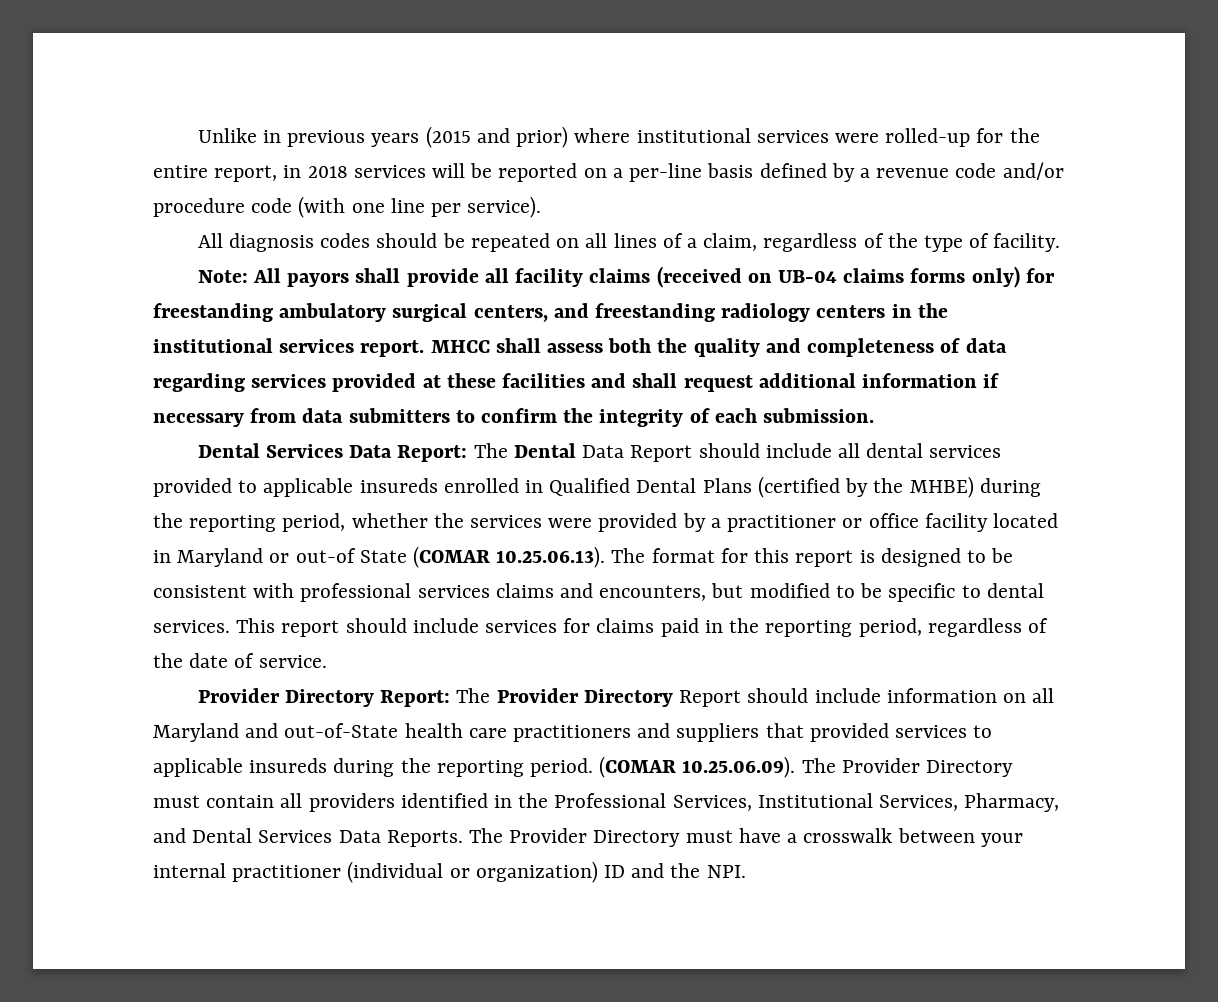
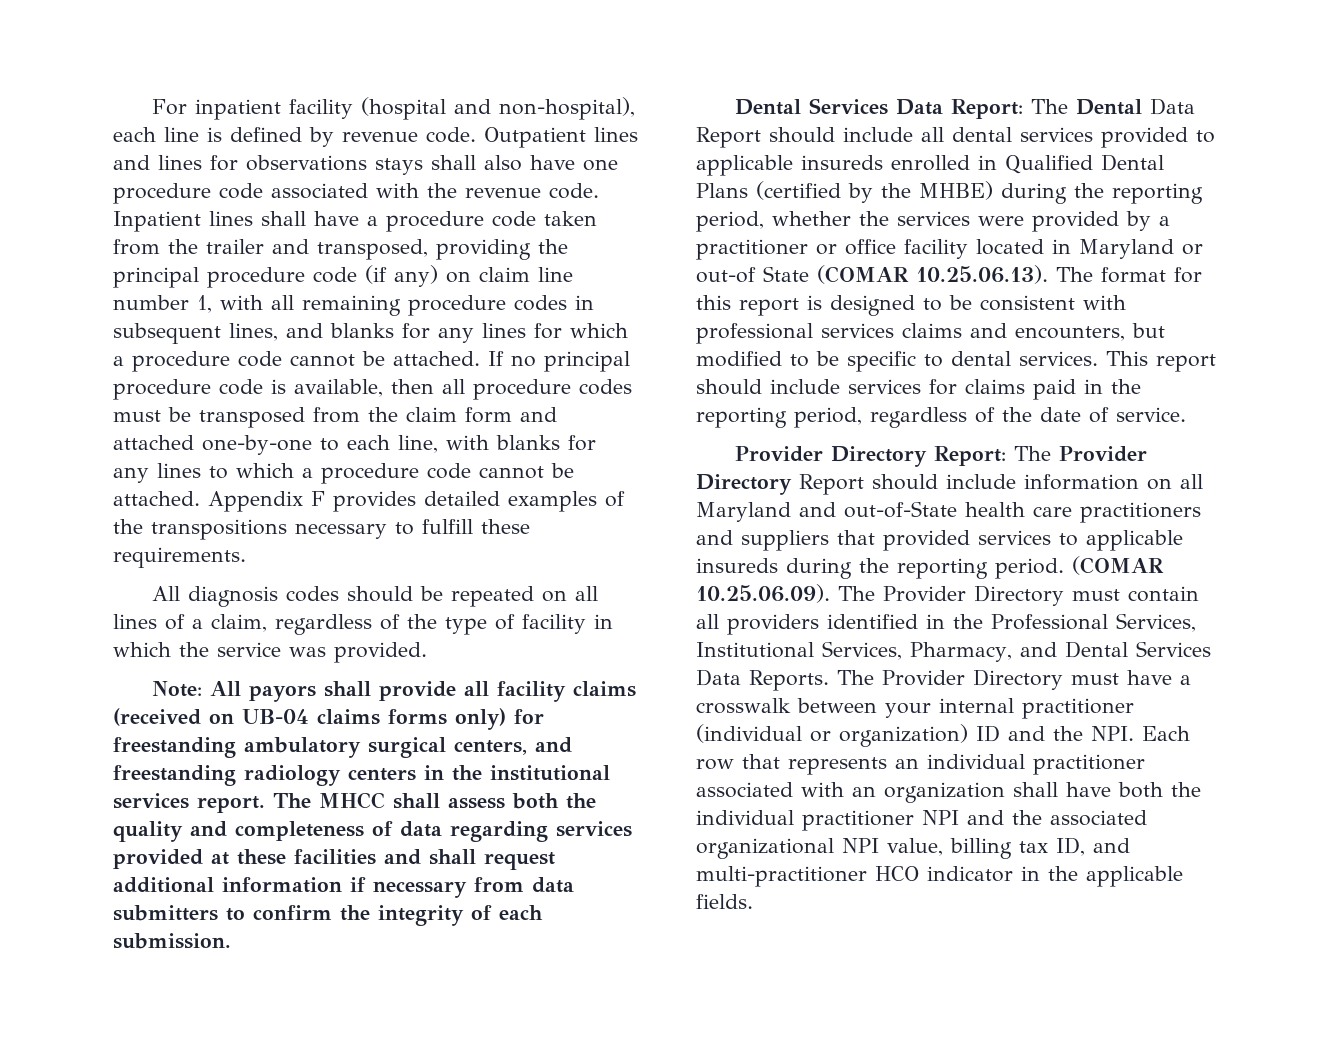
- Unlike in previous years (2015 and prior) where institutional services were rolled-up for the entire report, in 2018 services will be reported on a per-line basis defined by a revenue code and/or procedure code (with one line per service).
+ For inpatient facility (hospital and non-hospital), each line is defined by revenue code. Outpatient lines and lines for observations stays shall also have one procedure code associated with the revenue code. Inpatient lines shall have a procedure code taken from the trailer and transposed, providing the principal procedure code (if any) on claim line number 1, with all remaining procedure codes in subsequent lines, and blanks for any lines for which a procedure code cannot be attached. If no principal procedure code is available, then all procedure codes must be transposed from the claim form and attached one-by-one to each line, with blanks for any lines to which a procedure code cannot be attached. Appendix F provides detailed examples of the transpositions necessary to fulfill these requirements.
- All diagnosis codes should be repeated on all lines of a claim, regardless of the type of facility.
+ All diagnosis codes should be repeated on all lines of a claim, regardless of the type of facility in which the service was provided.
- MHCC shall assess both the quality and completeness of data regarding services provided at these facilities and shall request additional information if necessary from data submitters to confirm the integrity of each submission.
+ The MHCC shall assess both the quality and completeness of data regarding services provided at these facilities and shall request additional information if necessary from data submitters to confirm the integrity of each submission.
- The Provider Directory must have a crosswalk between your internal practitioner (individual or organization) ID and the NPI.
+ The Provider Directory must have a crosswalk between your internal practitioner (individual or organization) ID and the NPI. Each row that represents an individual practitioner associated with an organization shall have both the individual practitioner NPI and the associated organizational NPI value, billing tax ID, and multi-practitioner HCO indicator in the applicable fields.

